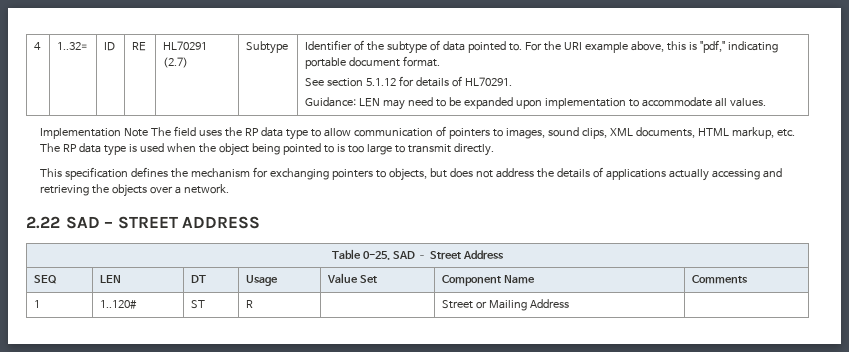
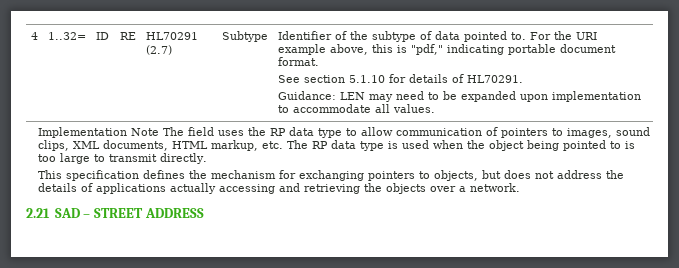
- See section 5.1.12 for details of HL70291.
+ See section 5.1.10 for details of HL70291.
- 2.22 SAD – STREET ADDRESS
+ 2.21 SAD – STREET ADDRESS
- Table 0-25. SAD – Street Address
- SEQ | LEN | DT | Usage | Value Set | Component Name | Comments
- 1 | 1..120# | ST | R | | Street or Mailing Address |

